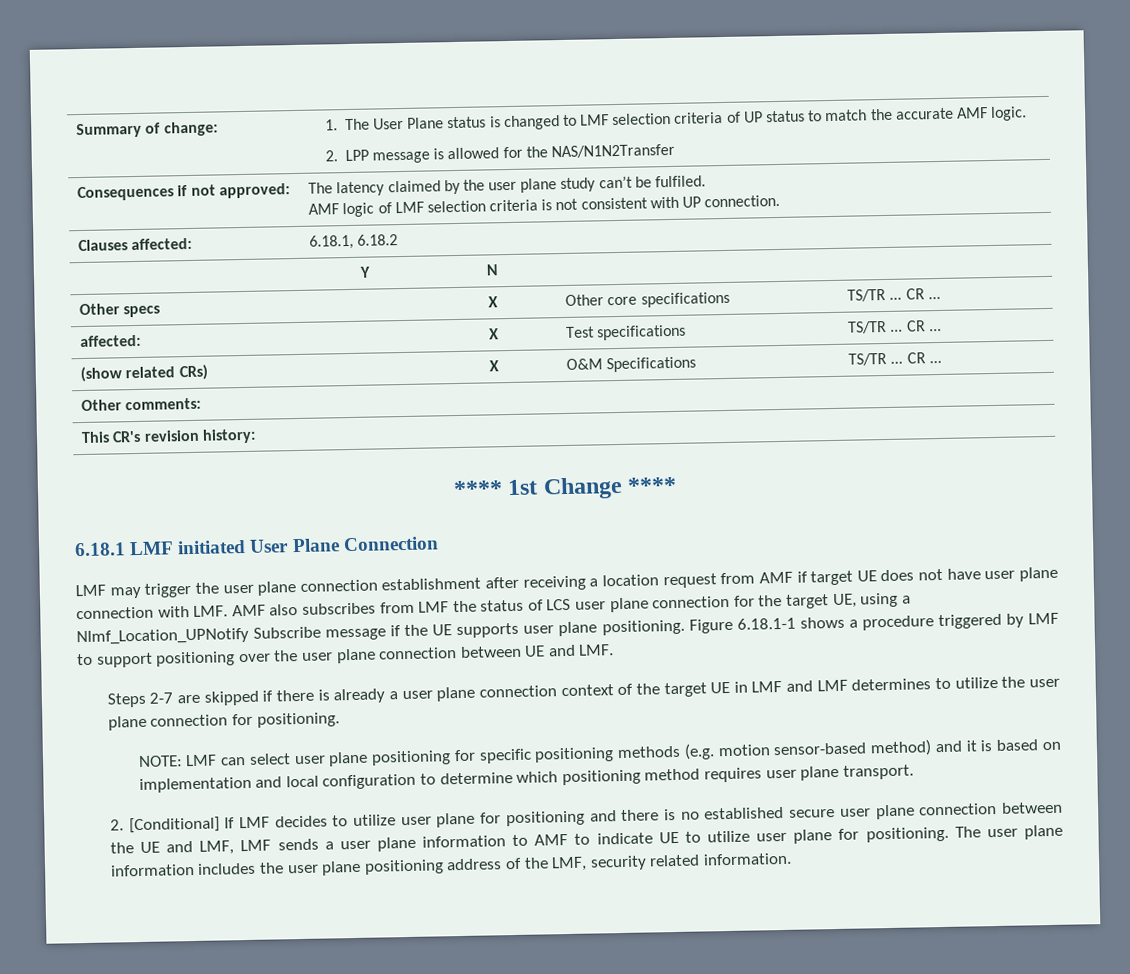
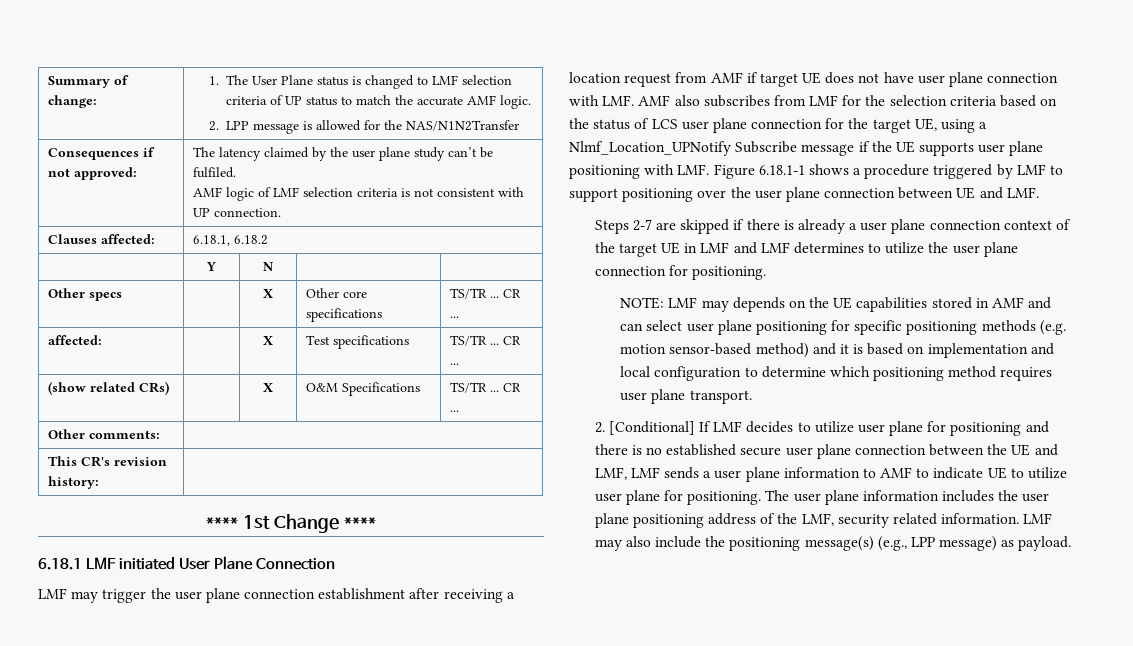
- LMF may trigger the user plane connection establishment after receiving a location request from AMF if target UE does not have user plane connection with LMF. AMF also subscribes from LMF the status of LCS user plane connection for the target UE, using a Nlmf_Location_UPNotify Subscribe message if the UE supports user plane positioning. Figure 6.18.1-1 shows a procedure triggered by LMF to support positioning over the user plane connection between UE and LMF.
+ LMF may trigger the user plane connection establishment after receiving a location request from AMF if target UE does not have user plane connection with LMF. AMF also subscribes from LMF for the selection criteria based on the status of LCS user plane connection for the target UE, using a Nlmf_Location_UPNotify Subscribe message if the UE supports user plane positioning with LMF. Figure 6.18.1-1 shows a procedure triggered by LMF to support positioning over the user plane connection between UE and LMF.
- NOTE: LMF can select user plane positioning for specific positioning methods (e.g. motion sensor-based method) and it is based on implementation and local configuration to determine which positioning method requires user plane transport.
+ NOTE: LMF may depends on the UE capabilities stored in AMF and can select user plane positioning for specific positioning methods (e.g. motion sensor-based method) and it is based on implementation and local configuration to determine which positioning method requires user plane transport.
+ LMF may also include the positioning message(s) (e.g., LPP message) as payload.

